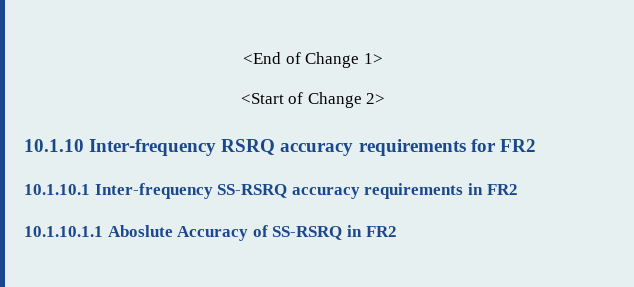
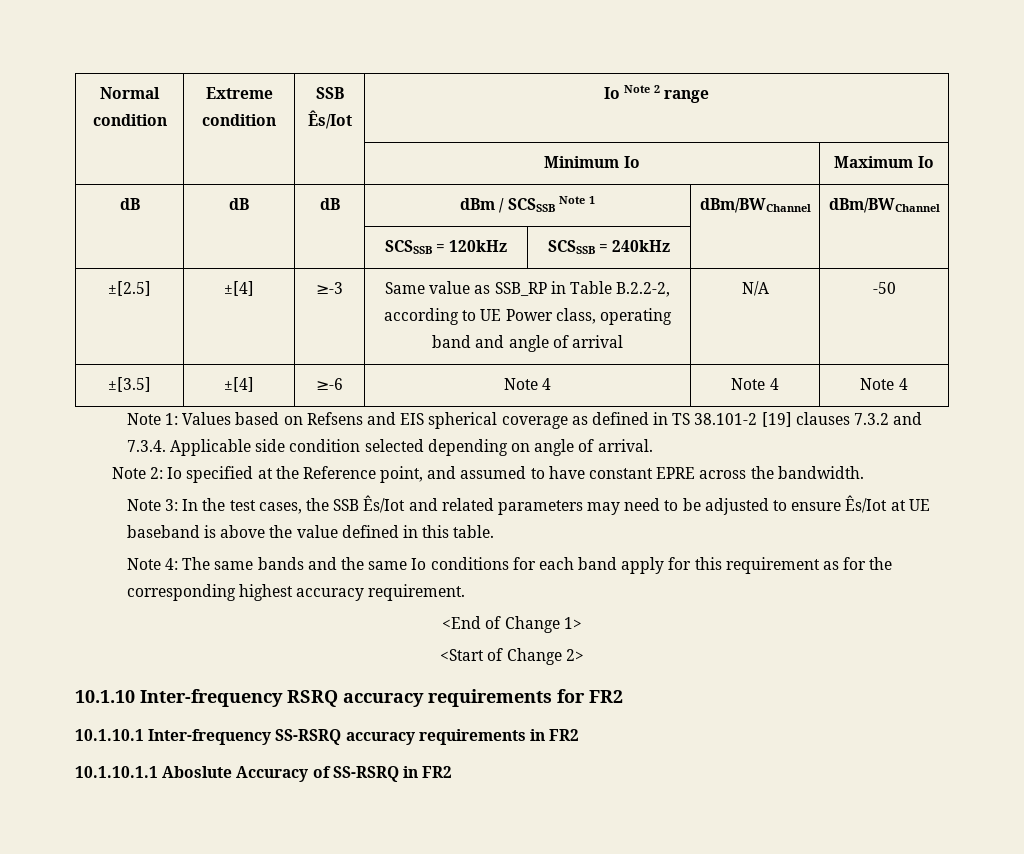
+ Normal condition | Extreme condition | SSB Ês/Iot | Io Note 2 range
+ | | | Minimum Io | Maximum Io
+ dB | dB | dB | dBm / SCSSSB Note 1 | dBm/BWChannel | dBm/BWChannel
+ | | | SCSSSB = 120kHz | SCSSSB = 240kHz | |
+ ±[2.5] | ±[4] | ≥-3 | Same value as SSB_RP in Table B.2.2-2, according to UE Power class, operating band and angle of arrival | N/A | -50
+ ±[3.5] | ±[4] | ≥-6 | Note 4 | Note 4 | Note 4
+ Note 1: Values based on Refsens and EIS spherical coverage as defined in TS 38.101-2 [19] clauses 7.3.2 and 7.3.4. Applicable side condition selected depending on angle of arrival.
+ Note 2: Io specified at the Reference point, and assumed to have constant EPRE across the bandwidth.
+ Note 3: In the test cases, the SSB Ês/Iot and related parameters may need to be adjusted to ensure Ês/Iot at UE baseband is above the value defined in this table.
+ Note 4: The same bands and the same Io conditions for each band apply for this requirement as for the corresponding highest accuracy requirement.

